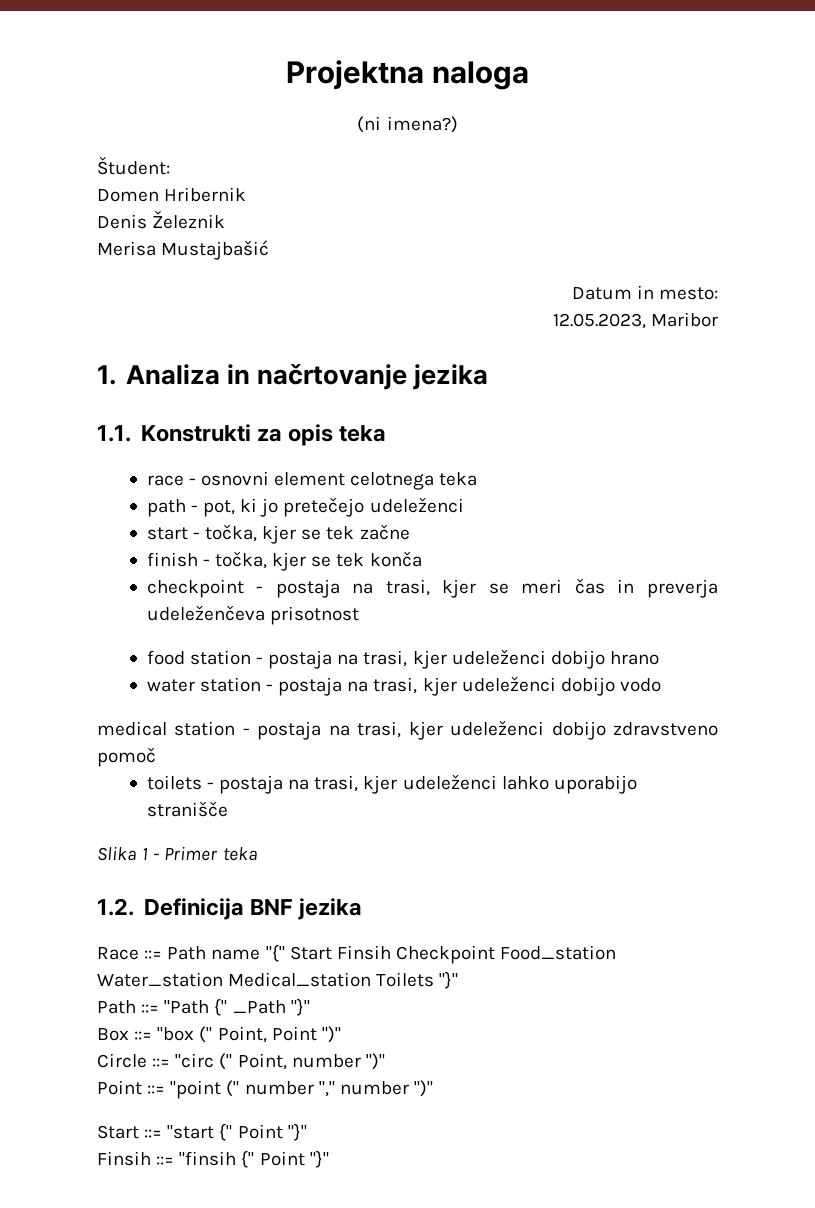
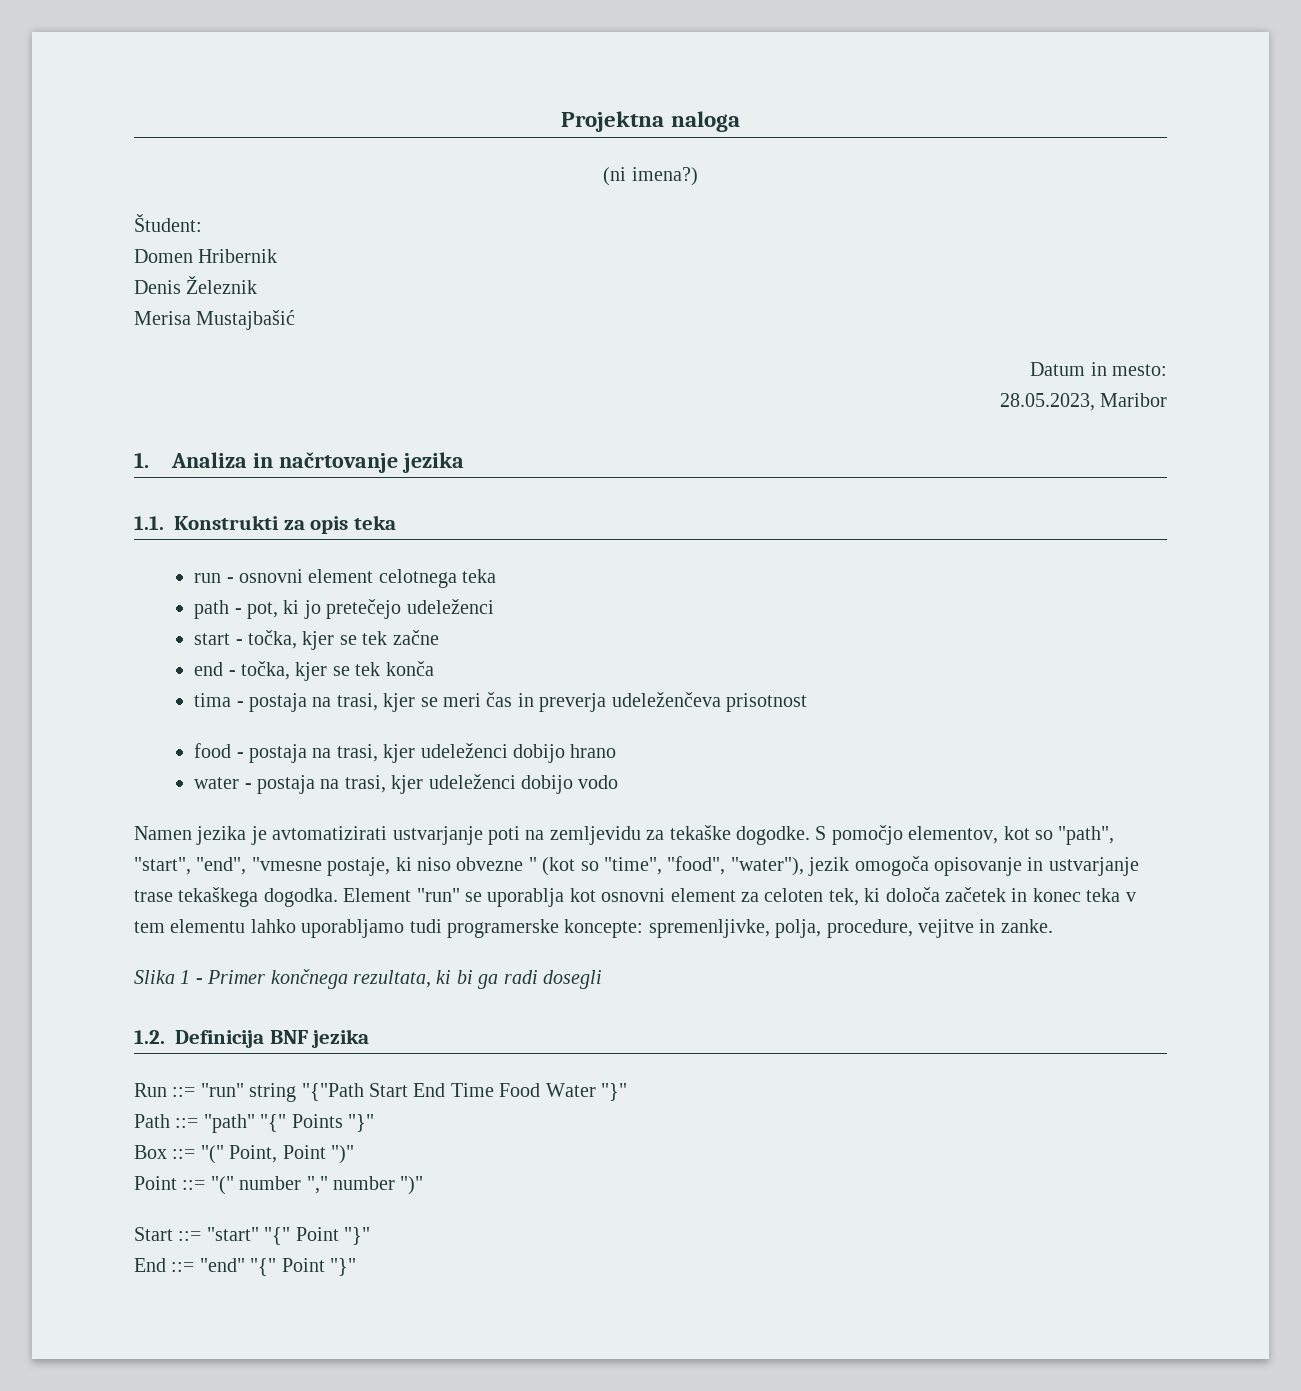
- 12.05.2023, Maribor
+ 28.05.2023, Maribor
- race - osnovni element celotnega teka
+ run - osnovni element celotnega teka
- finish - točka, kjer se tek konča
+ end - točka, kjer se tek konča
- checkpoint - postaja na trasi, kjer se meri čas in preverja udeleženčeva prisotnost
+ tima - postaja na trasi, kjer se meri čas in preverja udeleženčeva prisotnost
- food station - postaja na trasi, kjer udeleženci dobijo hrano
+ food - postaja na trasi, kjer udeleženci dobijo hrano
- water station - postaja na trasi, kjer udeleženci dobijo vodo
+ water - postaja na trasi, kjer udeleženci dobijo vodo
- medical station - postaja na trasi, kjer udeleženci dobijo zdravstveno pomoč
- toilets - postaja na trasi, kjer udeleženci lahko uporabijo stranišče
- Slika 1 - Primer teka
+ Namen jezika je avtomatizirati ustvarjanje poti na zemljevidu za tekaške dogodke. S pomočjo elementov, kot so "path", "start", "end", "vmesne postaje, ki niso obvezne " (kot so "time", "food", "water"), jezik omogoča opisovanje in ustvarjanje trase tekaškega dogodka. Element "run" se uporablja kot osnovni element za celoten tek, ki določa začetek in konec teka v tem elementu lahko uporabljamo tudi programerske koncepte: spremenljivke, polja, procedure, vejitve in zanke.
+ Slika 1 - Primer končnega rezultata, ki bi ga radi dosegli
  1.2. Definicija BNF jezika
- Race ::= Path name "{" Start Finsih Checkpoint Food_station Water_station Medical_station Toilets "}"
+ Run ::= "run" string "{"Path Start End Time Food Water "}"
- Path ::= "Path {" _Path "}"
+ Path ::= "path" "{" Points "}"
- Box ::= "box (" Point, Point ")"
+ Box ::= "(" Point, Point ")"
- Circle ::= "circ (" Point, number ")"
- Point ::= "point (" number "," number ")"
+ Point ::= "(" number "," number ")"
- Start ::= "start {" Point "}"
+ Start ::= "start" "{" Point "}"
- Finsih ::= "finsih {" Point "}"
+ End ::= "end" "{" Point "}"

